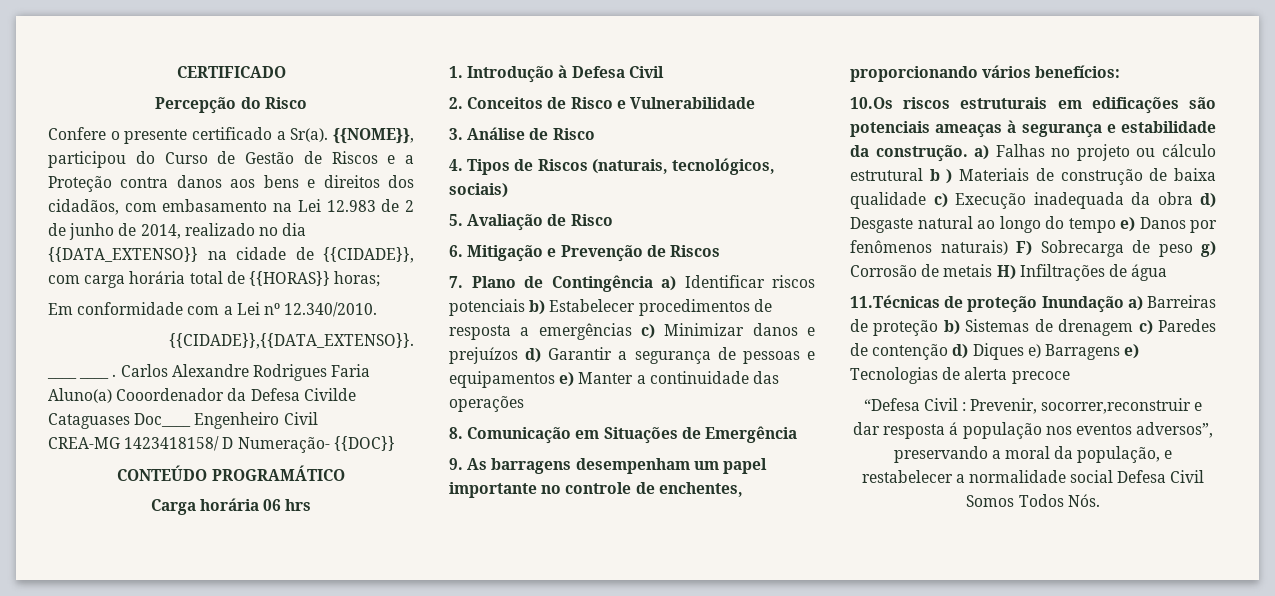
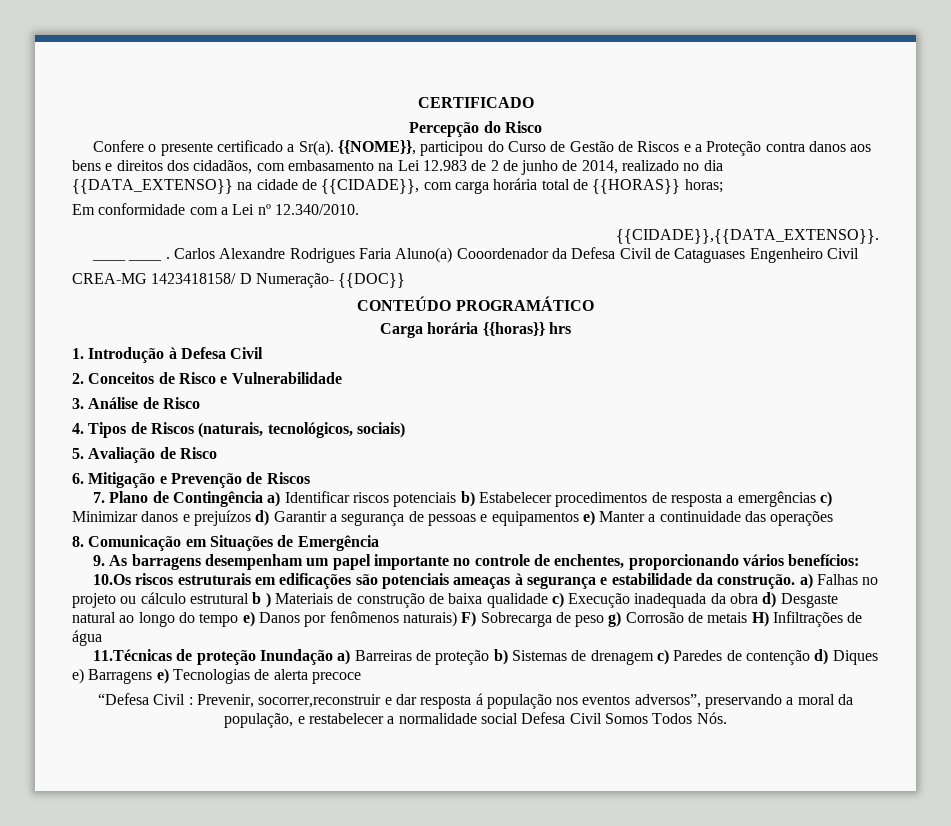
- Carlos Alexandre Rodrigues Faria Aluno(a) Cooordenador da Defesa Civilde Cataguases Doc____ Engenheiro Civil
+ Carlos Alexandre Rodrigues Faria Aluno(a) Cooordenador da Defesa Civil de Cataguases Engenheiro Civil
- Carga horária 06 hrs
+ Carga horária {{horas}} hrs

